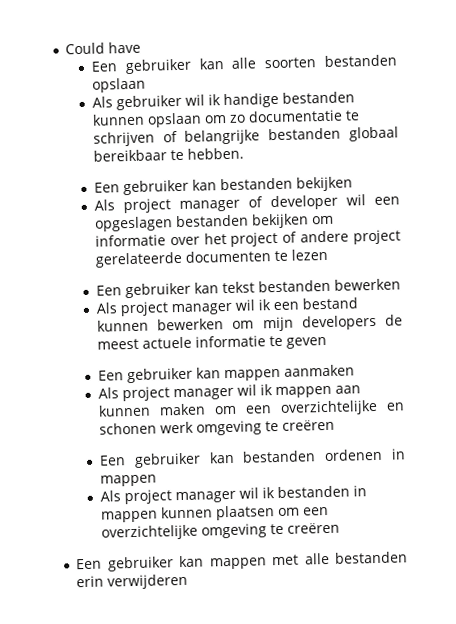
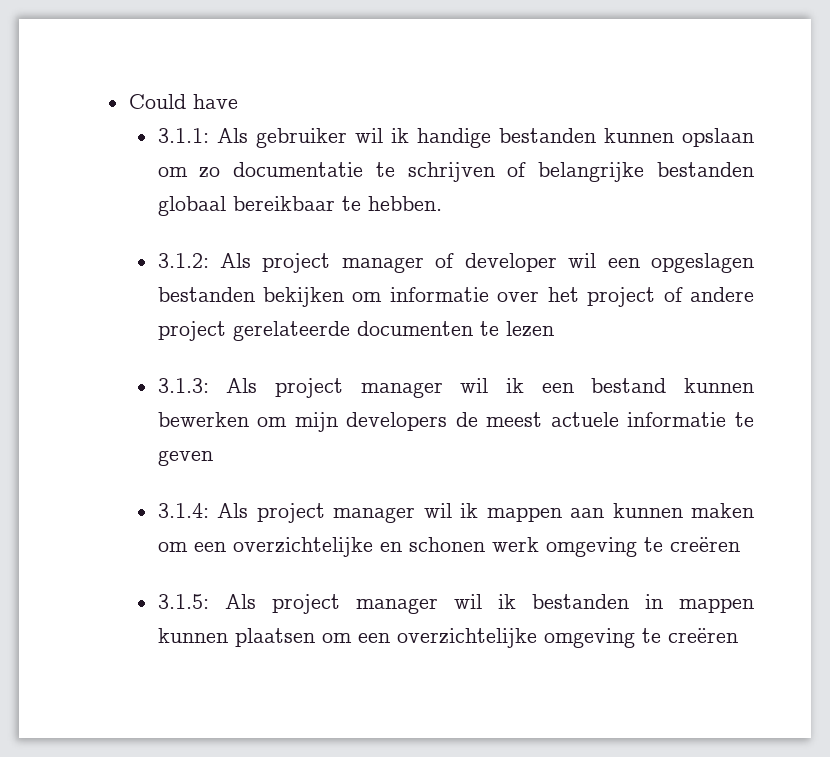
- Een gebruiker kan alle soorten bestanden opslaan
- Als gebruiker wil ik handige bestanden kunnen opslaan om zo documentatie te schrijven of belangrijke bestanden globaal bereikbaar te hebben.
+ 3.1.1: Als gebruiker wil ik handige bestanden kunnen opslaan om zo documentatie te schrijven of belangrijke bestanden globaal bereikbaar te hebben.
- Een gebruiker kan bestanden bekijken
- Als project manager of developer wil een opgeslagen bestanden bekijken om informatie over het project of andere project gerelateerde documenten te lezen
+ 3.1.2: Als project manager of developer wil een opgeslagen bestanden bekijken om informatie over het project of andere project gerelateerde documenten te lezen
- Een gebruiker kan tekst bestanden bewerken
- Als project manager wil ik een bestand kunnen bewerken om mijn developers de meest actuele informatie te geven
+ 3.1.3: Als project manager wil ik een bestand kunnen bewerken om mijn developers de meest actuele informatie te geven
- Een gebruiker kan mappen aanmaken
- Als project manager wil ik mappen aan kunnen maken om een overzichtelijke en schonen werk omgeving te creëren
+ 3.1.4: Als project manager wil ik mappen aan kunnen maken om een overzichtelijke en schonen werk omgeving te creëren
- Een gebruiker kan bestanden ordenen in mappen
- Als project manager wil ik bestanden in mappen kunnen plaatsen om een overzichtelijke omgeving te creëren
+ 3.1.5: Als project manager wil ik bestanden in mappen kunnen plaatsen om een overzichtelijke omgeving te creëren
- Een gebruiker kan mappen met alle bestanden erin verwijderen

